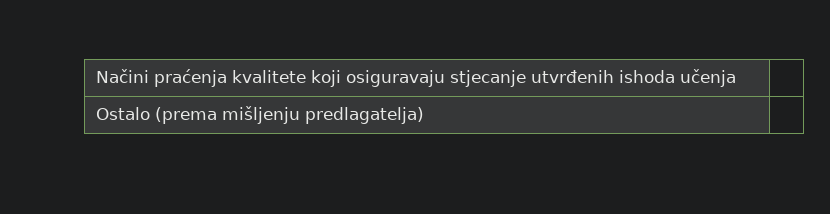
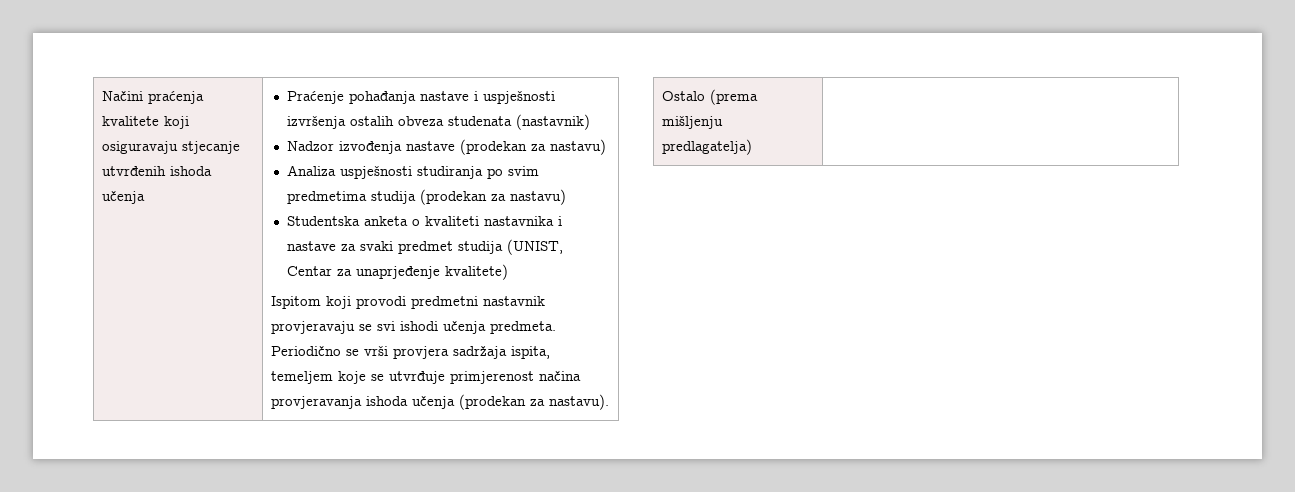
+ Praćenje pohađanja nastave i uspješnosti izvršenja ostalih obveza studenata (nastavnik)
+ Nadzor izvođenja nastave (prodekan za nastavu)
+ Analiza uspješnosti studiranja po svim predmetima studija (prodekan za nastavu)
+ Studentska anketa o kvaliteti nastavnika i nastave za svaki predmet studija (UNIST, Centar za unaprjeđenje kvalitete)
+ Ispitom koji provodi predmetni nastavnik provjeravaju se svi ishodi učenja predmeta. Periodično se vrši provjera sadržaja ispita, temeljem koje se utvrđuje primjerenost načina provjeravanja ishoda učenja (prodekan za nastavu).

